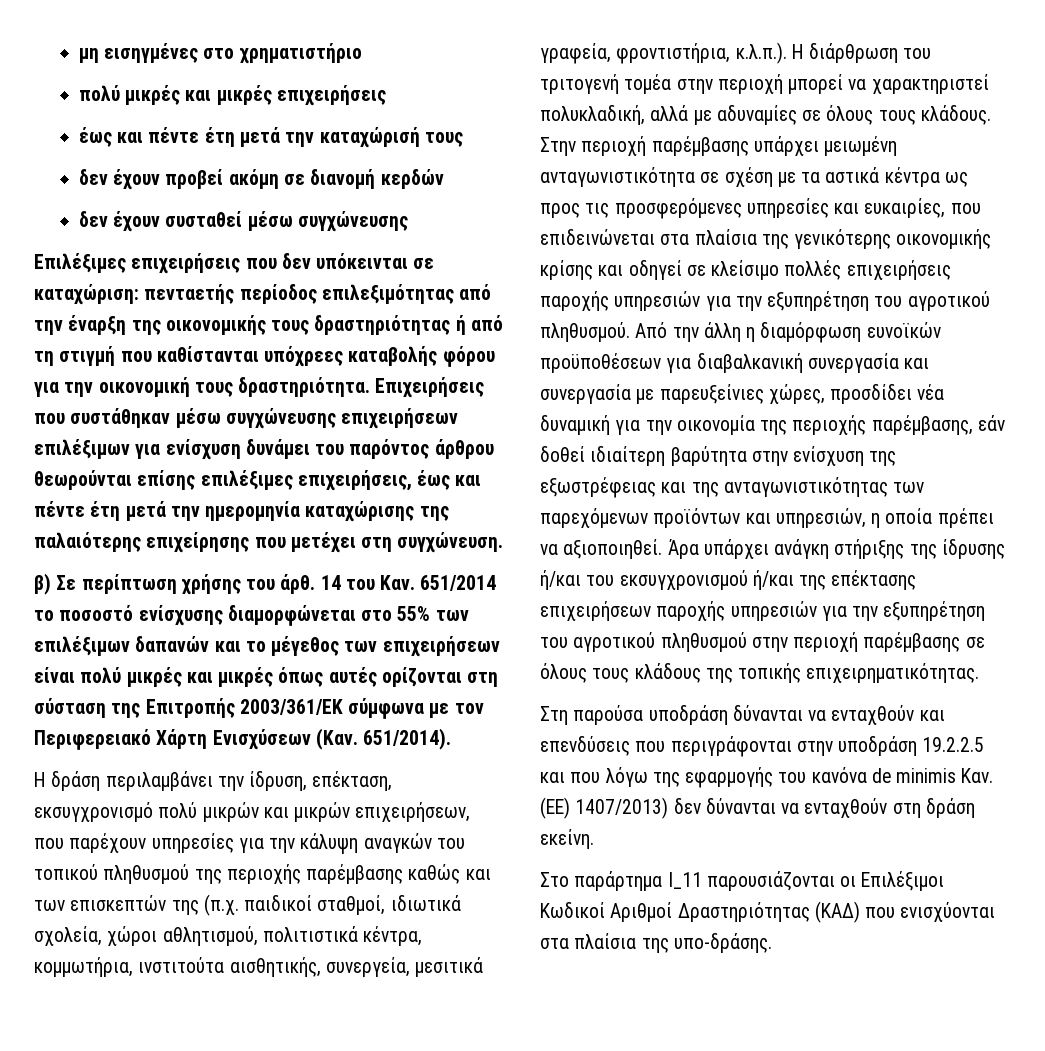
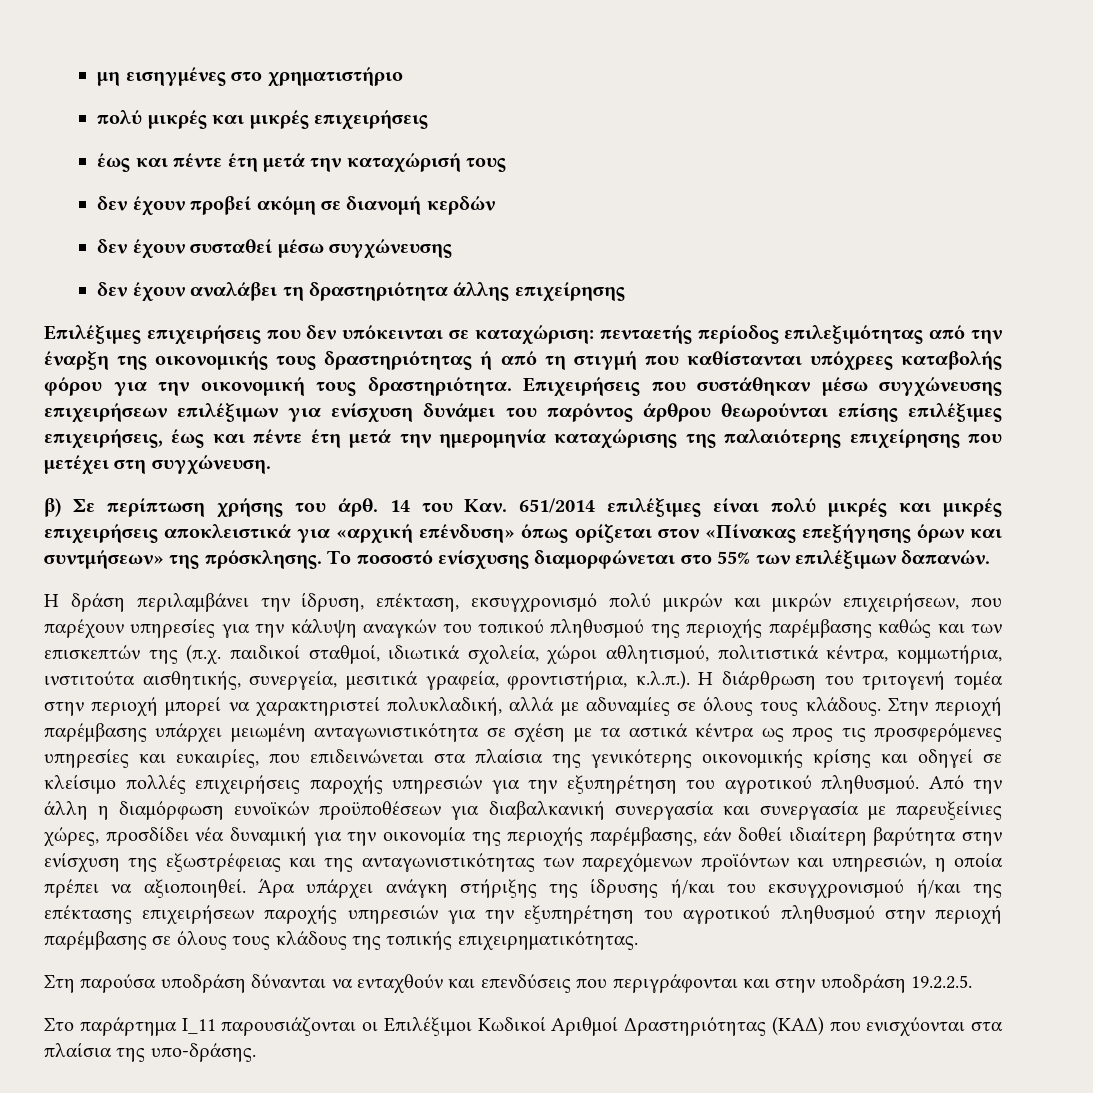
+ δεν έχουν αναλάβει τη δραστηριότητα άλλης επιχείρησης
- 14 του Καν. 651/2014 το ποσοστό ενίσχυσης διαμορφώνεται στο 55% των επιλέξιμων δαπανών και το μέγεθος των επιχειρήσεων είναι πολύ μικρές και μικρές όπως αυτές ορίζονται στη σύσταση της Επιτροπής 2003/361/ΕΚ σύμφωνα με τον Περιφερειακό Χάρτη Ενισχύσεων (Καν. 651/2014).
+ 14 του Καν. 651/2014 επιλέξιμες είναι πολύ μικρές και μικρές επιχειρήσεις αποκλειστικά για «αρχική επένδυση» όπως ορίζεται στον «Πίνακας επεξήγησης όρων και συντμήσεων» της πρόσκλησης. Το ποσοστό ενίσχυσης διαμορφώνεται στο 55% των επιλέξιμων δαπανών.
- Στη παρούσα υποδράση δύνανται να ενταχθούν και επενδύσεις που περιγράφονται στην υποδράση 19.2.2.5 και που λόγω της εφαρμογής του κανόνα de minimis Καν. (ΕΕ) 1407/2013) δεν δύνανται να ενταχθούν στη δράση εκείνη.
+ Στη παρούσα υποδράση δύνανται να ενταχθούν και επενδύσεις που περιγράφονται και στην υποδράση 19.2.2.5.

